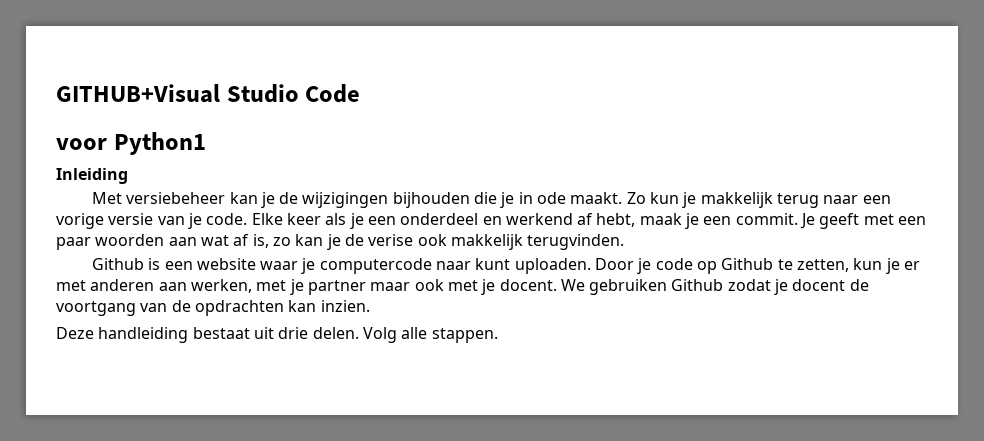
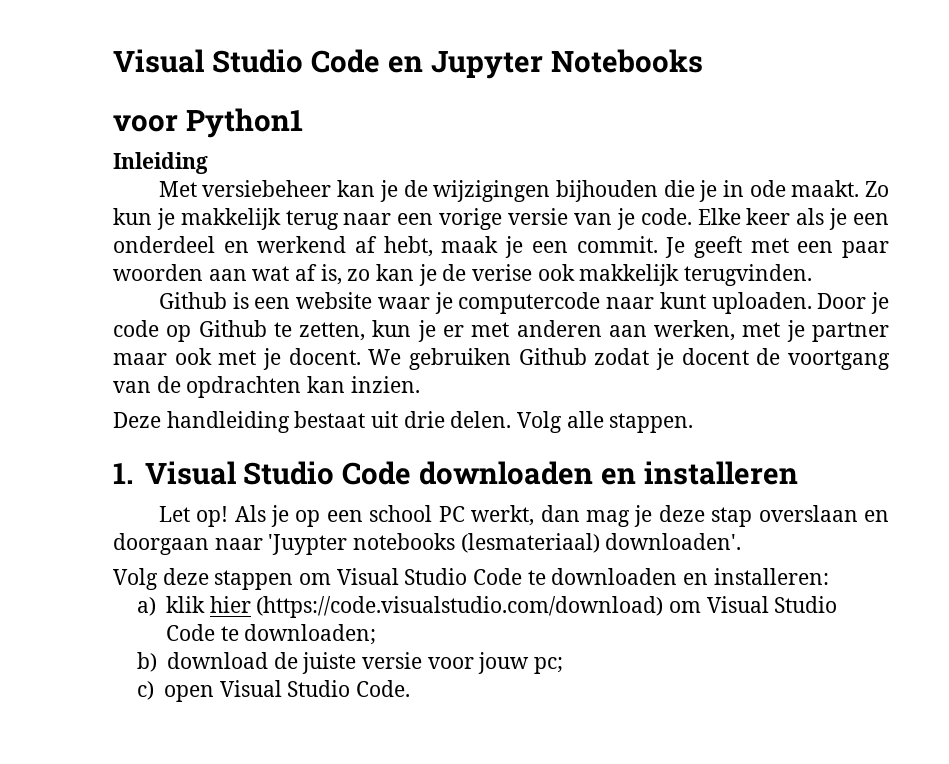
- GITHUB+Visual Studio Code
+ Visual Studio Code en Jupyter Notebooks
+ 1. Visual Studio Code downloaden en installeren
+ Let op! Als je op een school PC werkt, dan mag je deze stap overslaan en doorgaan naar 'Juypter notebooks (lesmateriaal) downloaden'.
+ Volg deze stappen om Visual Studio Code te downloaden en installeren:
+ a) klik hier (https://code.visualstudio.com/download) om Visual Studio Code te downloaden;
+ b) download de juiste versie voor jouw pc;
+ c) open Visual Studio Code.

